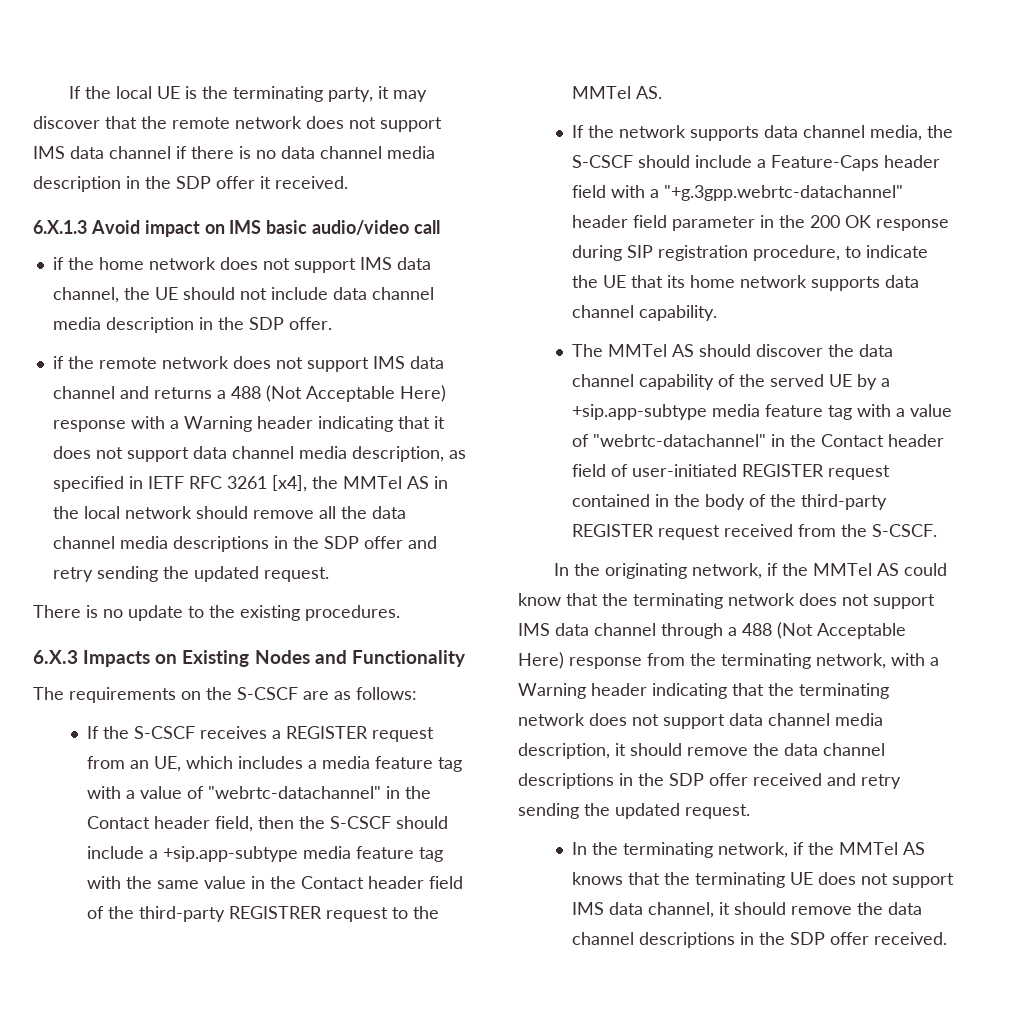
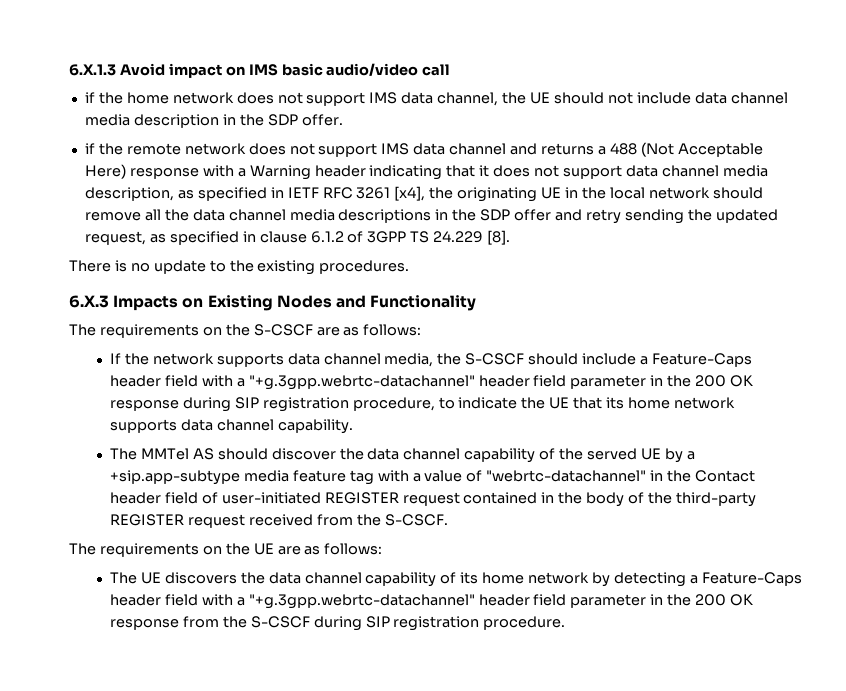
- If the local UE is the terminating party, it may discover that the remote network does not support IMS data channel if there is no data channel media description in the SDP offer it received.
- if the remote network does not support IMS data channel and returns a 488 (Not Acceptable Here) response with a Warning header indicating that it does not support data channel media description, as specified in IETF RFC 3261 [x4], the MMTel AS in the local network should remove all the data channel media descriptions in the SDP offer and retry sending the updated request.
+ if the remote network does not support IMS data channel and returns a 488 (Not Acceptable Here) response with a Warning header indicating that it does not support data channel media description, as specified in IETF RFC 3261 [x4], the originating UE in the local network should remove all the data channel media descriptions in the SDP offer and retry sending the updated request, as specified in clause 6.1.2 of 3GPP TS 24.229 [8].
- If the S-CSCF receives a REGISTER request from an UE, which includes a media feature tag with a value of "webrtc-datachannel" in the Contact header field, then the S-CSCF should include a +sip.app-subtype media feature tag with the same value in the Contact header field of the third-party REGISTRER request to the MMTel AS.
- In the originating network, if the MMTel AS could know that the terminating network does not support IMS data channel through a 488 (Not Acceptable Here) response from the terminating network, with a Warning header indicating that the terminating network does not support data channel media description, it should remove the data channel descriptions in the SDP offer received and retry sending the updated request.
- In the terminating network, if the MMTel AS knows that the terminating UE does not support IMS data channel, it should remove the data channel descriptions in the SDP offer received.
+ The requirements on the UE are as follows:
+ The UE discovers the data channel capability of its home network by detecting a Feature-Caps header field with a "+g.3gpp.webrtc-datachannel" header field parameter in the 200 OK response from the S-CSCF during SIP registration procedure.

